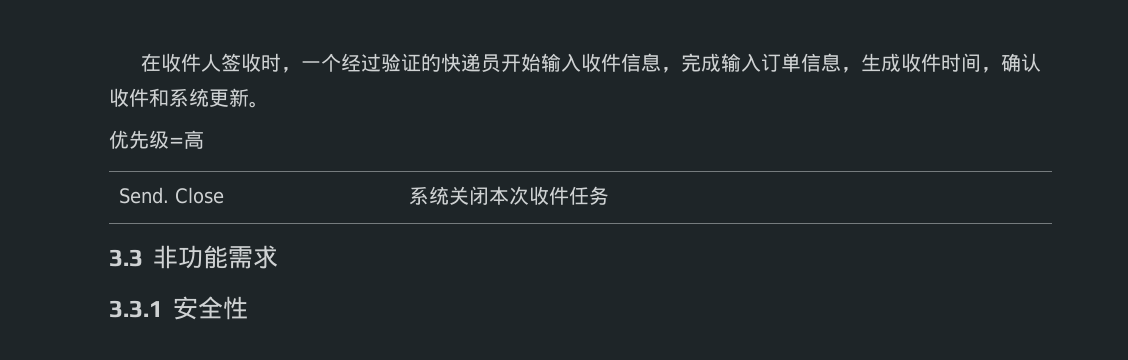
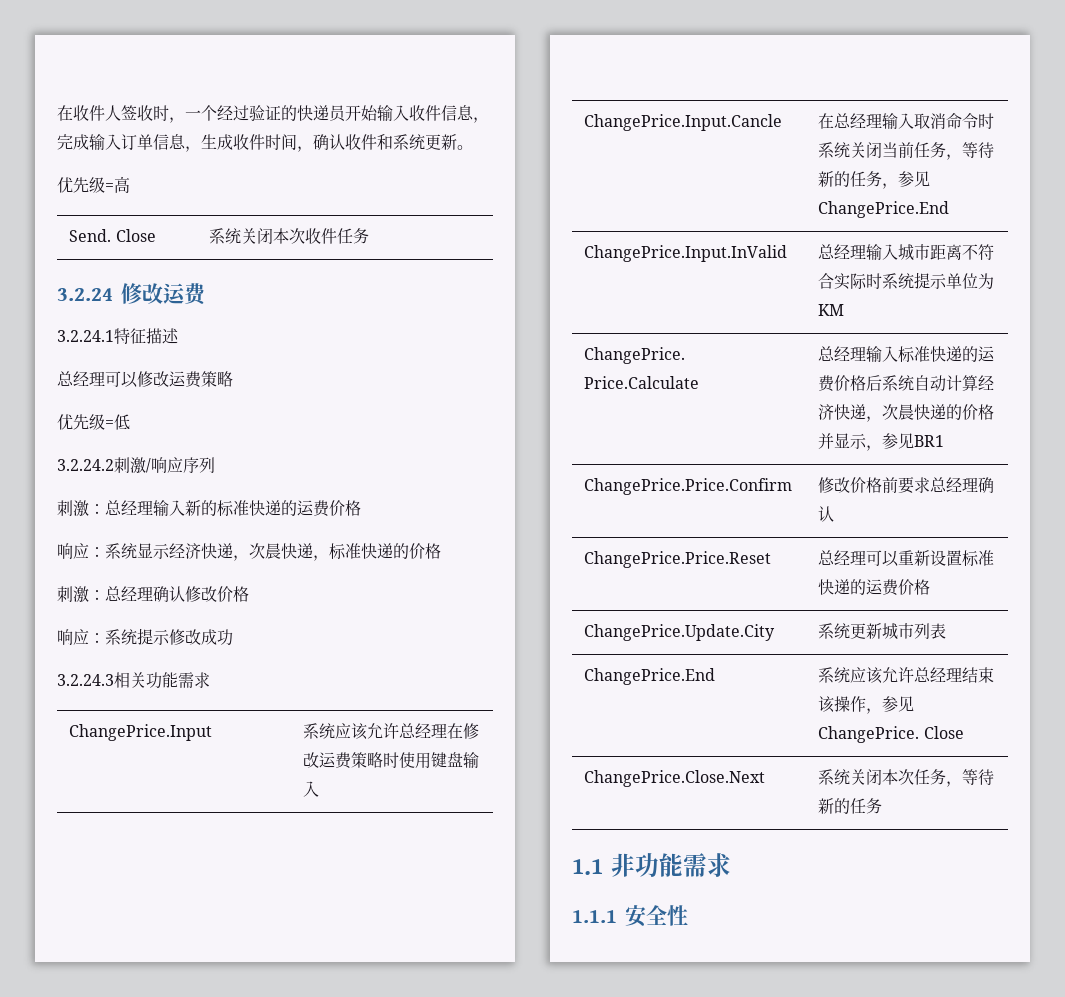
- 3.3非功能需求
+ 3.2.24修改运费
+ 3.2.24.1特征描述
+ 总经理可以修改运费策略
+ 优先级=低
+ 3.2.24.2刺激/响应序列
+ 刺激：总经理输入新的标准快递的运费价格
+ 响应：系统显示经济快递，次晨快递，标准快递的价格
+ 刺激：总经理确认修改价格
+ 响应：系统提示修改成功
+ 3.2.24.3相关功能需求
+ ChangePrice.Input | 系统应该允许总经理在修改运费策略时使用键盘输入
+ ChangePrice.Input.Cancle | 在总经理输入取消命令时系统关闭当前任务，等待新的任务，参见ChangePrice.End
+ ChangePrice.Input.InValid | 总经理输入城市距离不符合实际时系统提示单位为KM
+ ChangePrice. Price.Calculate | 总经理输入标准快递的运费价格后系统自动计算经济快递，次晨快递的价格并显示，参见BR1
+ ChangePrice.Price.Confirm | 修改价格前要求总经理确认
+ ChangePrice.Price.Reset | 总经理可以重新设置标准快递的运费价格
+ ChangePrice.Update.City | 系统更新城市列表
+ ChangePrice.End | 系统应该允许总经理结束该操作，参见ChangePrice. Close
+ ChangePrice.Close.Next | 系统关闭本次任务，等待新的任务
+ 1.1非功能需求
- 3.3.1安全性
+ 1.1.1安全性

